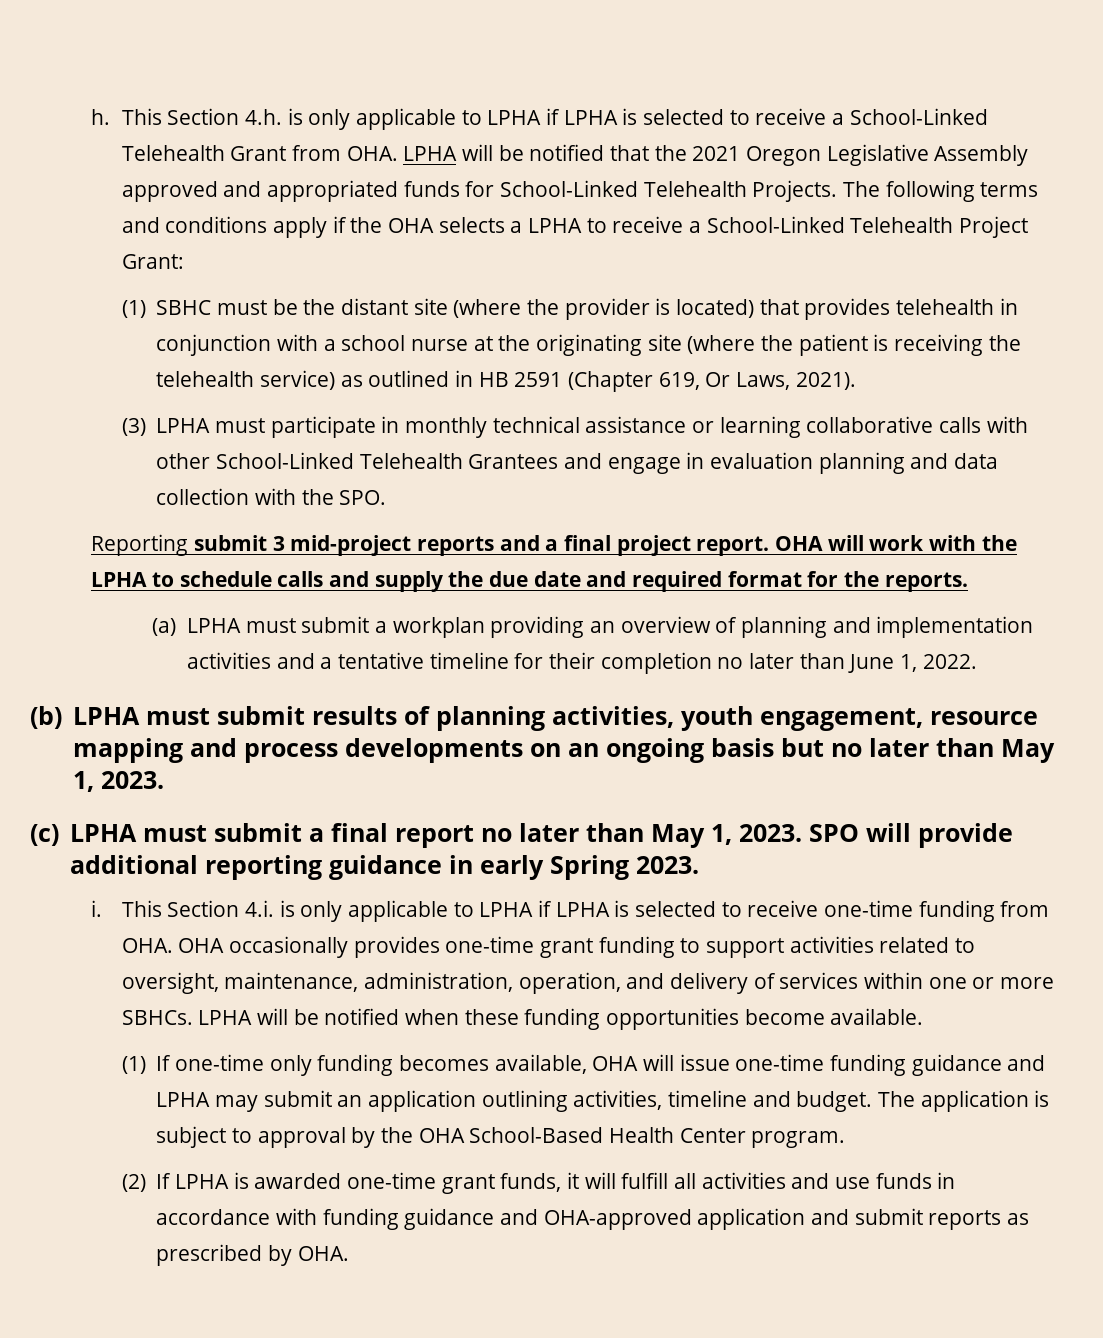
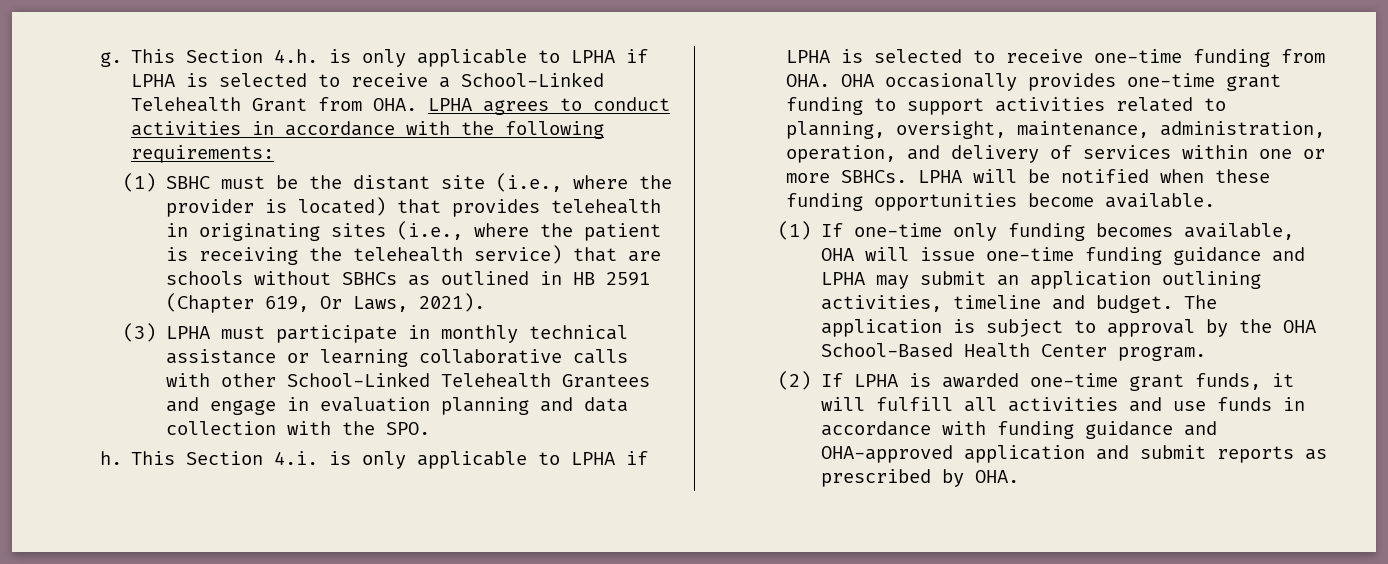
- h.
+ g.
- This Section 4.h. is only applicable to LPHA if LPHA is selected to receive a School-Linked Telehealth Grant from OHA. LPHA will be notified that the 2021 Oregon Legislative Assembly approved and appropriated funds for School-Linked Telehealth Projects. The following terms and conditions apply if the OHA selects a LPHA to receive a School-Linked Telehealth Project Grant:
+ This Section 4.h. is only applicable to LPHA if LPHA is selected to receive a School-Linked Telehealth Grant from OHA. LPHA agrees to conduct activities in accordance with the following requirements:
- (1) SBHC must be the distant site (where the provider is located) that provides telehealth in conjunction with a school nurse at the originating site (where the patient is receiving the telehealth service) as outlined in HB 2591 (Chapter 619, Or Laws, 2021).
+ (1) SBHC must be the distant site (i.e., where the provider is located) that provides telehealth in originating sites (i.e., where the patient is receiving the telehealth service) that are schools without SBHCs as outlined in HB 2591 (Chapter 619, Or Laws, 2021).
- Reporting submit 3 mid-project reports and a final project report. OHA will work with the LPHA to schedule calls and supply the due date and required format for the reports.
- (a) LPHA must submit a workplan providing an overview of planning and implementation activities and a tentative timeline for their completion no later than June 1, 2022.
- (b) LPHA must submit results of planning activities, youth engagement, resource mapping and process developments on an ongoing basis but no later than May 1, 2023.
- (c) LPHA must submit a final report no later than May 1, 2023. SPO will provide additional reporting guidance in early Spring 2023.
- i.
+ h.
- This Section 4.i. is only applicable to LPHA if LPHA is selected to receive one-time funding from OHA. OHA occasionally provides one-time grant funding to support activities related to oversight, maintenance, administration, operation, and delivery of services within one or more SBHCs.
+ This Section 4.i. is only applicable to LPHA if LPHA is selected to receive one-time funding from OHA. OHA occasionally provides one-time grant funding to support activities related to planning, oversight, maintenance, administration, operation, and delivery of services within one or more SBHCs.

